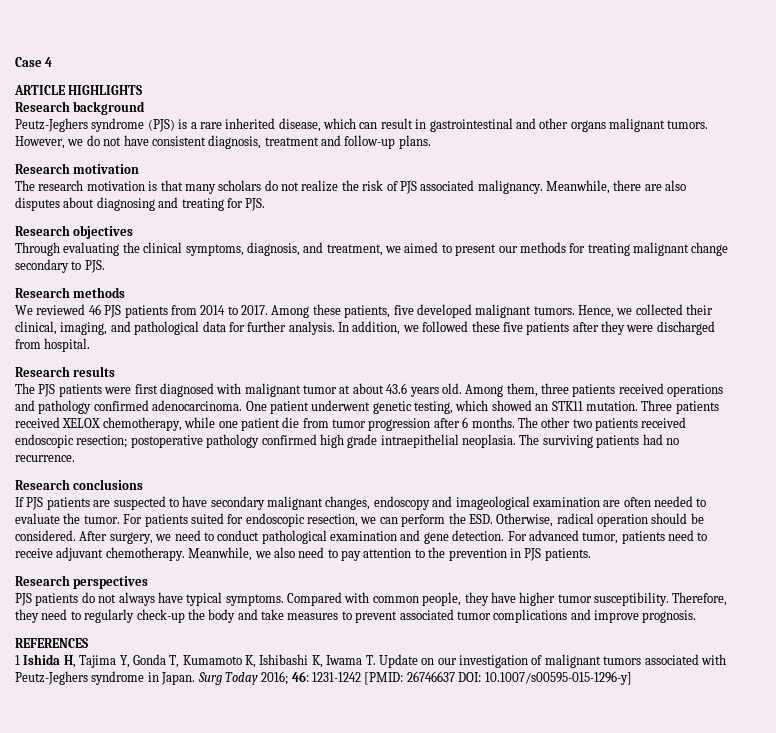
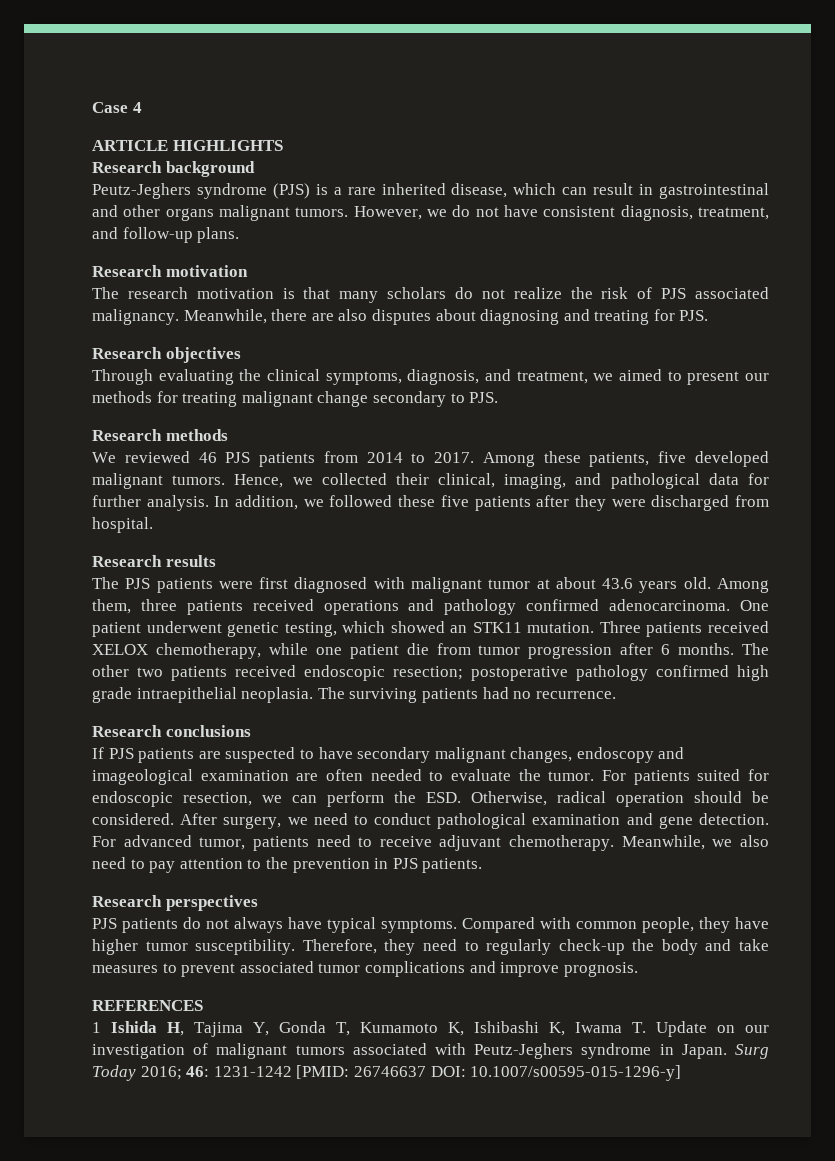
- However, we do not have consistent diagnosis, treatment and follow-up plans.
+ However, we do not have consistent diagnosis, treatment, and follow-up plans.

